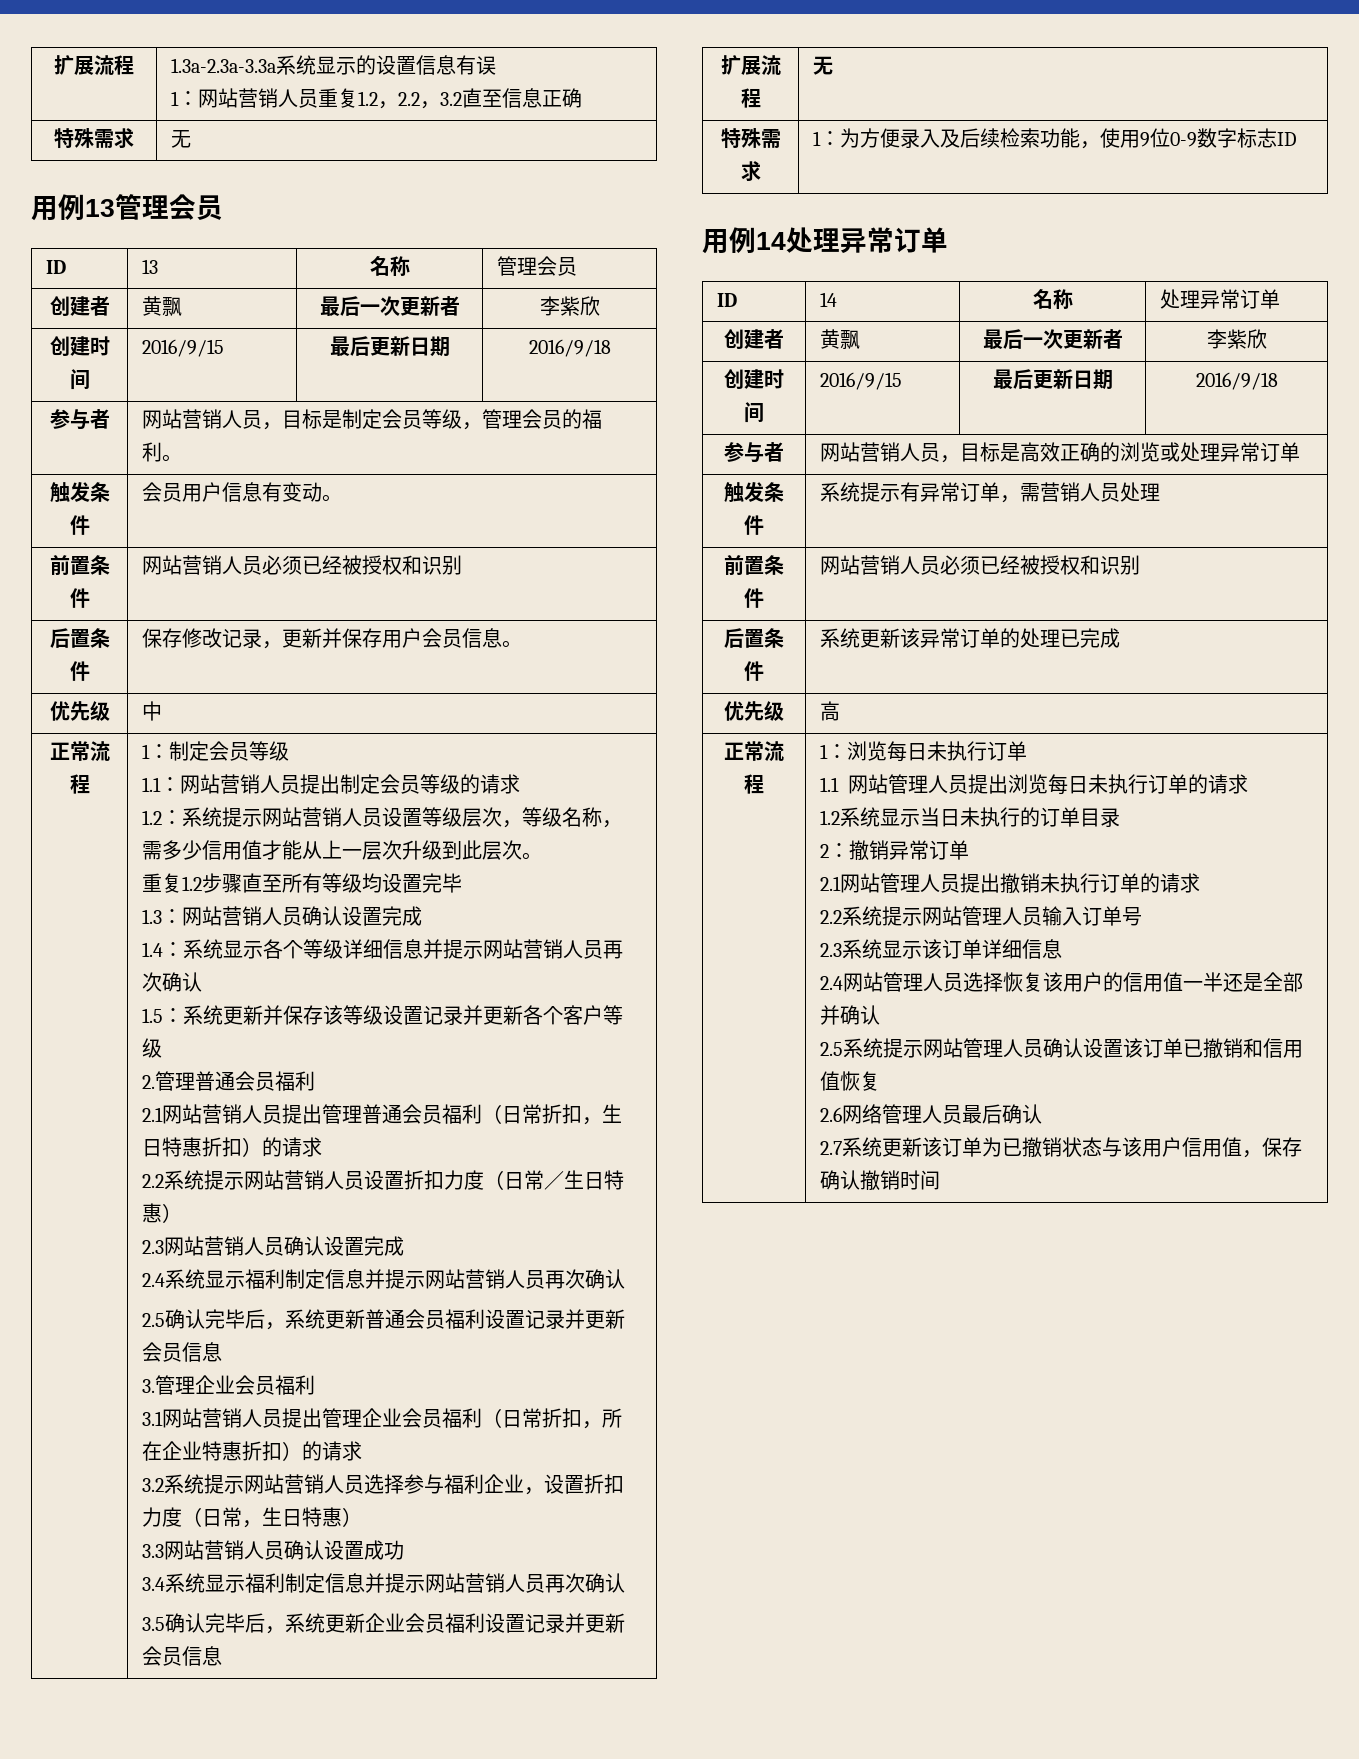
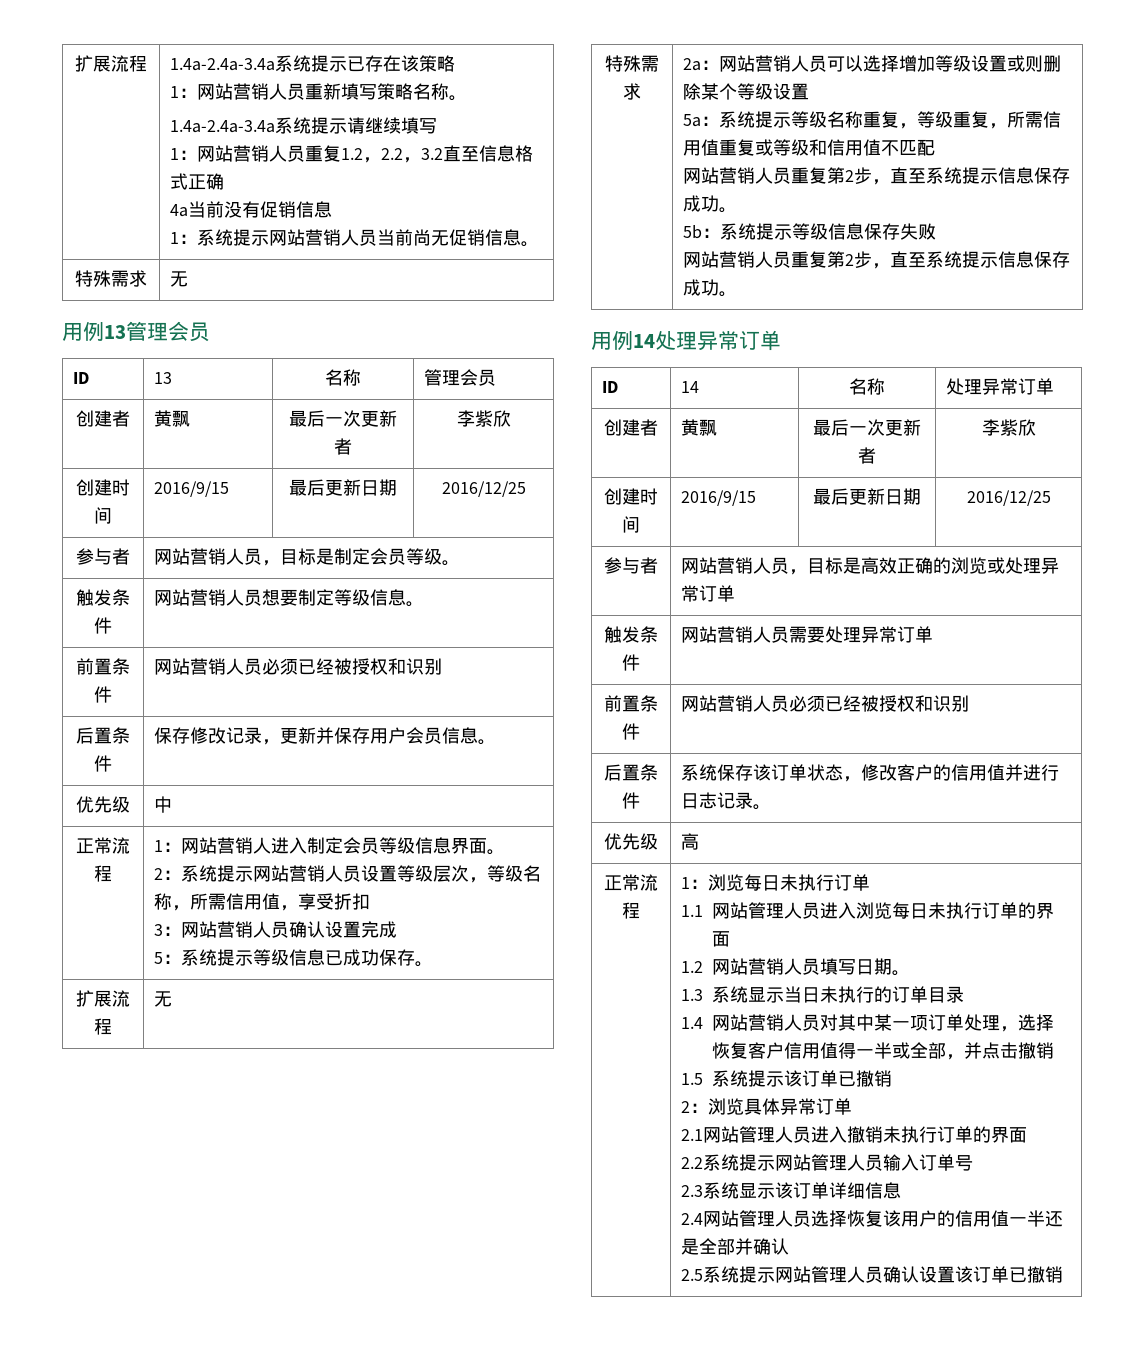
- 扩展流程 | 1.3a-2.3a-3.3a系统显示的设置信息有误
+ 扩展流程 | 1.4a-2.4a-3.4a系统提示已存在该策略
+ 1：网站营销人员重新填写策略名称。
+ 1.4a-2.4a-3.4a系统提示请继续填写
- 1：网站营销人员重复1.2，2.2，3.2直至信息正确
+ 1：网站营销人员重复1.2，2.2，3.2直至信息格式正确
+ 4a当前没有促销信息
+ 1：系统提示网站营销人员当前尚无促销信息。
  ID | 13 | 名称 | 管理会员
  创建者 | 黄飘 | 最后一次更新者 | 李紫欣
- 创建时间 | 2016/9/15 | 最后更新日期 | 2016/9/18
+ 创建时间 | 2016/9/15 | 最后更新日期 | 2016/12/25
- 参与者 | 网站营销人员，目标是制定会员等级，管理会员的福利。
+ 参与者 | 网站营销人员，目标是制定会员等级。
- 触发条件 | 会员用户信息有变动。
+ 触发条件 | 网站营销人员想要制定等级信息。
- 1：制定会员等级
- 1.1：网站营销人员提出制定会员等级的请求
- 1.2：系统提示网站营销人员设置等级层次，等级名称，需多少信用值才能从上一层次升级到此层次。
- 重复1.2步骤直至所有等级均设置完毕
- 1.3：网站营销人员确认设置完成
+ 1：网站营销人进入制定会员等级信息界面。
+ 2：系统提示网站营销人员设置等级层次，等级名称，所需信用值，享受折扣
+ 3：网站营销人员确认设置完成
- 1.4：系统显示各个等级详细信息并提示网站营销人员再次确认
- 1.5：系统更新并保存该等级设置记录并更新各个客户等级
- 2.管理普通会员福利
- 2.1网站营销人员提出管理普通会员福利（日常折扣，生日特惠折扣）的请求
- 2.2系统提示网站营销人员设置折扣力度（日常／生日特惠）
- 2.3网站营销人员确认设置完成
- 2.4系统显示福利制定信息并提示网站营销人员再次确认
- 2.5确认完毕后，系统更新普通会员福利设置记录并更新会员信息
- 3.管理企业会员福利
- 3.1网站营销人员提出管理企业会员福利（日常折扣，所在企业特惠折扣）的请求
- 3.2系统提示网站营销人员选择参与福利企业，设置折扣力度（日常，生日特惠）
- 3.3网站营销人员确认设置成功
- 3.4系统显示福利制定信息并提示网站营销人员再次确认
- 3.5确认完毕后，系统更新企业会员福利设置记录并更新会员信息
+ 5：系统提示等级信息已成功保存。
- 1：为方便录入及后续检索功能，使用9位0-9数字标志ID
+ 2a：网站营销人员可以选择增加等级设置或则删除某个等级设置
+ 5a：系统提示等级名称重复，等级重复，所需信用值重复或等级和信用值不匹配
+ 网站营销人员重复第2步，直至系统提示信息保存成功。
+ 5b：系统提示等级信息保存失败
+ 网站营销人员重复第2步，直至系统提示信息保存成功。
  ID | 14 | 名称 | 处理异常订单
  创建者 | 黄飘 | 最后一次更新者 | 李紫欣
- 创建时间 | 2016/9/15 | 最后更新日期 | 2016/9/18
+ 创建时间 | 2016/9/15 | 最后更新日期 | 2016/12/25
- 触发条件 | 系统提示有异常订单，需营销人员处理
+ 触发条件 | 网站营销人员需要处理异常订单
- 后置条件 | 系统更新该异常订单的处理已完成
+ 后置条件 | 系统保存该订单状态，修改客户的信用值并进行日志记录。
- 1.1网站管理人员提出浏览每日未执行订单的请求
- 1.2系统显示当日未执行的订单目录
+ 1.1网站管理人员进入浏览每日未执行订单的界面
+ 1.2网站营销人员填写日期。
+ 1.3系统显示当日未执行的订单目录
- 2：撤销异常订单
+ 1.4网站营销人员对其中某一项订单处理，选择恢复客户信用值得一半或全部，并点击撤销
+ 1.5系统提示该订单已撤销
+ 2：浏览具体异常订单
- 2.1网站管理人员提出撤销未执行订单的请求
+ 2.1网站管理人员进入撤销未执行订单的界面
- 2.5系统提示网站管理人员确认设置该订单已撤销和信用值恢复
- 2.6网络管理人员最后确认
- 2.7系统更新该订单为已撤销状态与该用户信用值，保存确认撤销时间
+ 2.5系统提示网站管理人员确认设置该订单已撤销

